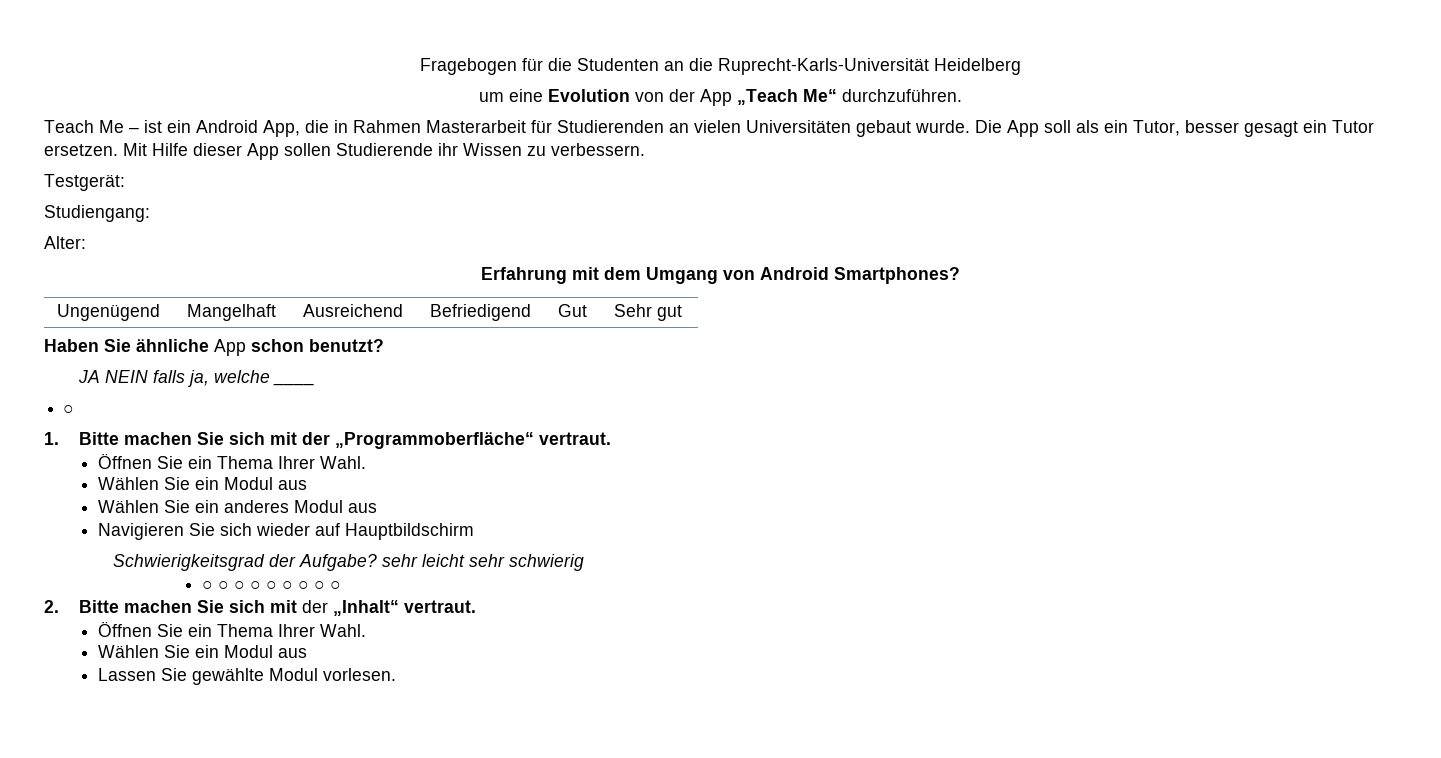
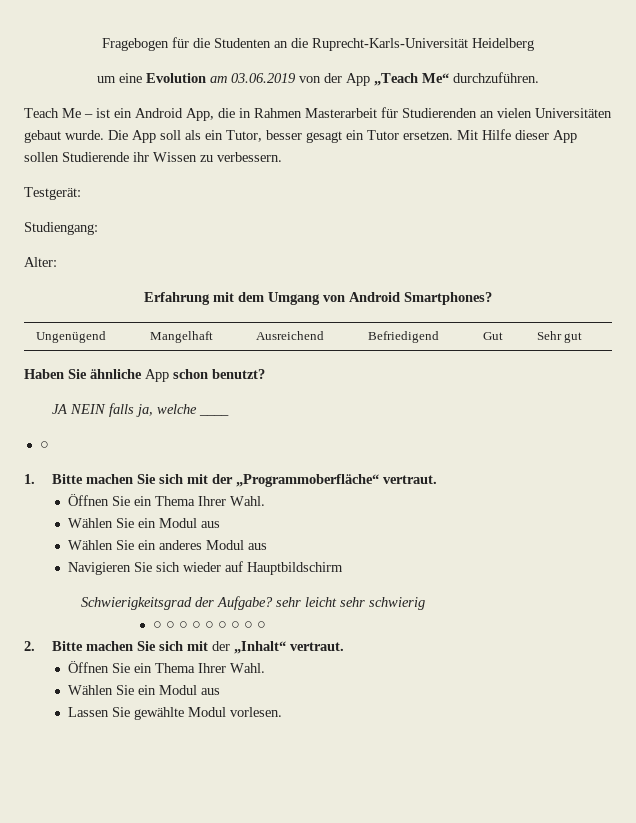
- um eine Evolution von der App „Teach Me“ durchzuführen.
+ um eine Evolution am 03.06.2019 von der App „Teach Me“ durchzuführen.

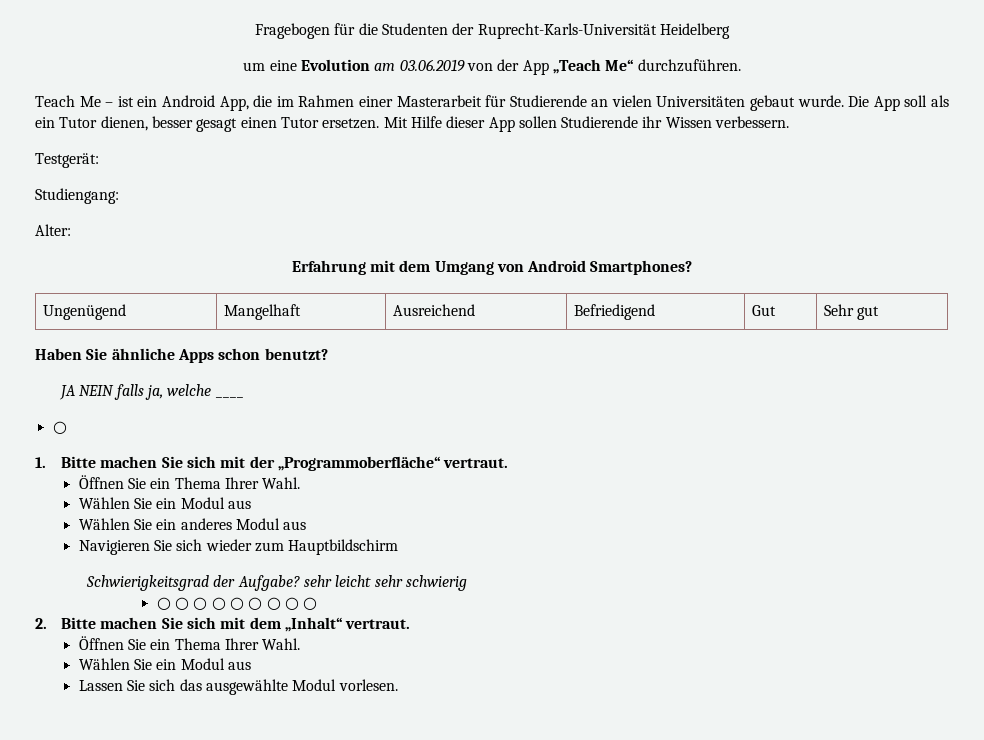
- Fragebogen für die Studenten an die Ruprecht-Karls-Universität Heidelberg
+ Fragebogen für die Studenten der Ruprecht-Karls-Universität Heidelberg
- Teach Me – ist ein Android App, die in Rahmen Masterarbeit für Studierenden an vielen Universitäten gebaut wurde.
+ Teach Me – ist ein Android App, die im Rahmen einer Masterarbeit für Studierende an vielen Universitäten gebaut wurde.
- Die App soll als ein Tutor, besser gesagt ein Tutor ersetzen.
+ Die App soll als ein Tutor dienen, besser gesagt einen Tutor ersetzen.
- Mit Hilfe dieser App sollen Studierende ihr Wissen zu verbessern.
+ Mit Hilfe dieser App sollen Studierende ihr Wissen verbessern.
- Haben Sie ähnliche App schon benutzt?
+ Haben Sie ähnliche Apps schon benutzt?
- Navigieren Sie sich wieder auf Hauptbildschirm
+ Navigieren Sie sich wieder zum Hauptbildschirm
- 2. Bitte machen Sie sich mit der „Inhalt“ vertraut.
+ 2. Bitte machen Sie sich mit dem „Inhalt“ vertraut.
- Lassen Sie gewählte Modul vorlesen.
+ Lassen Sie sich das ausgewählte Modul vorlesen.

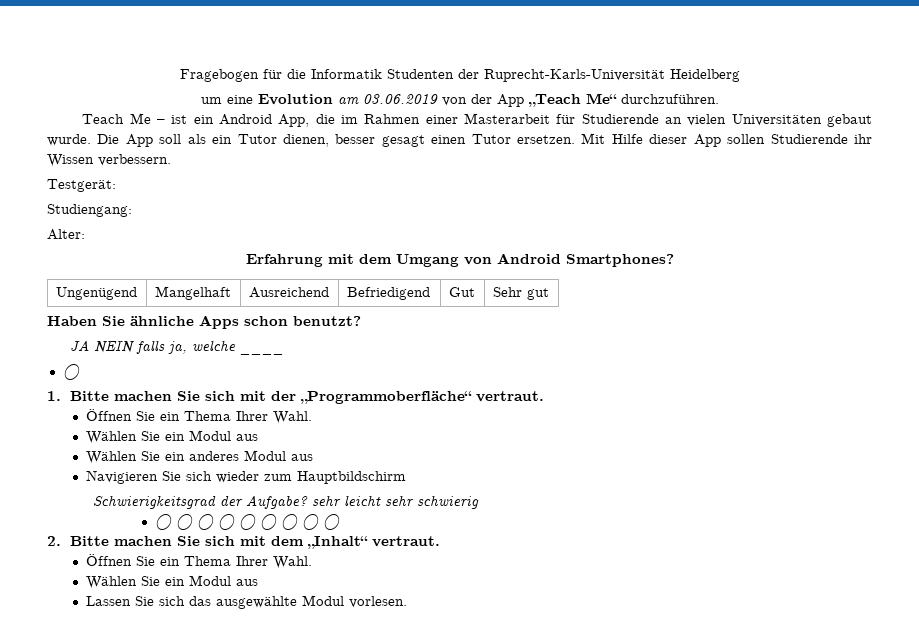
- Fragebogen für die Studenten der Ruprecht-Karls-Universität Heidelberg
+ Fragebogen für die Informatik Studenten der Ruprecht-Karls-Universität Heidelberg

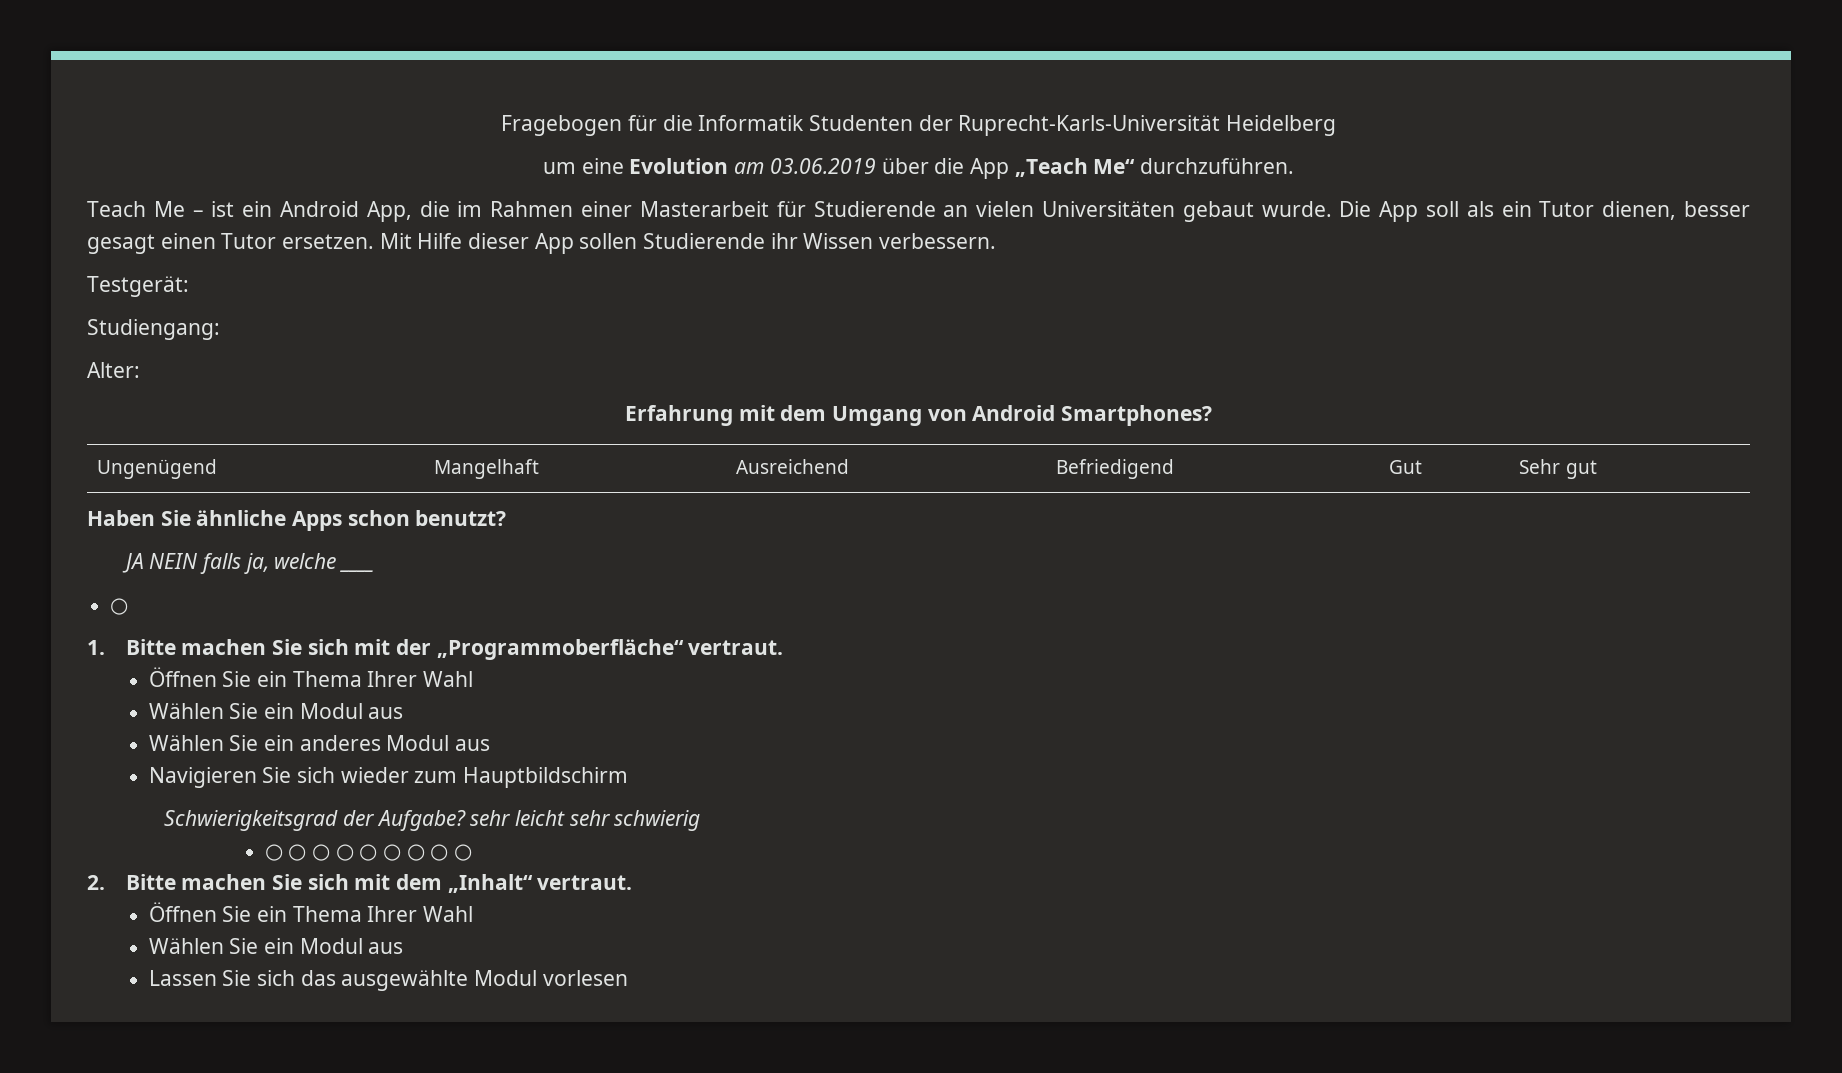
- um eine Evolution am 03.06.2019 von der App „Teach Me“ durchzuführen.
+ um eine Evolution am 03.06.2019 über die App „Teach Me“ durchzuführen.
  1. Bitte machen Sie sich mit der „Programmoberfläche“ vertraut.
- Öffnen Sie ein Thema Ihrer Wahl.
+ Öffnen Sie ein Thema Ihrer Wahl
  2. Bitte machen Sie sich mit dem „Inhalt“ vertraut.
- Öffnen Sie ein Thema Ihrer Wahl.
+ Öffnen Sie ein Thema Ihrer Wahl
- Lassen Sie sich das ausgewählte Modul vorlesen.
+ Lassen Sie sich das ausgewählte Modul vorlesen

